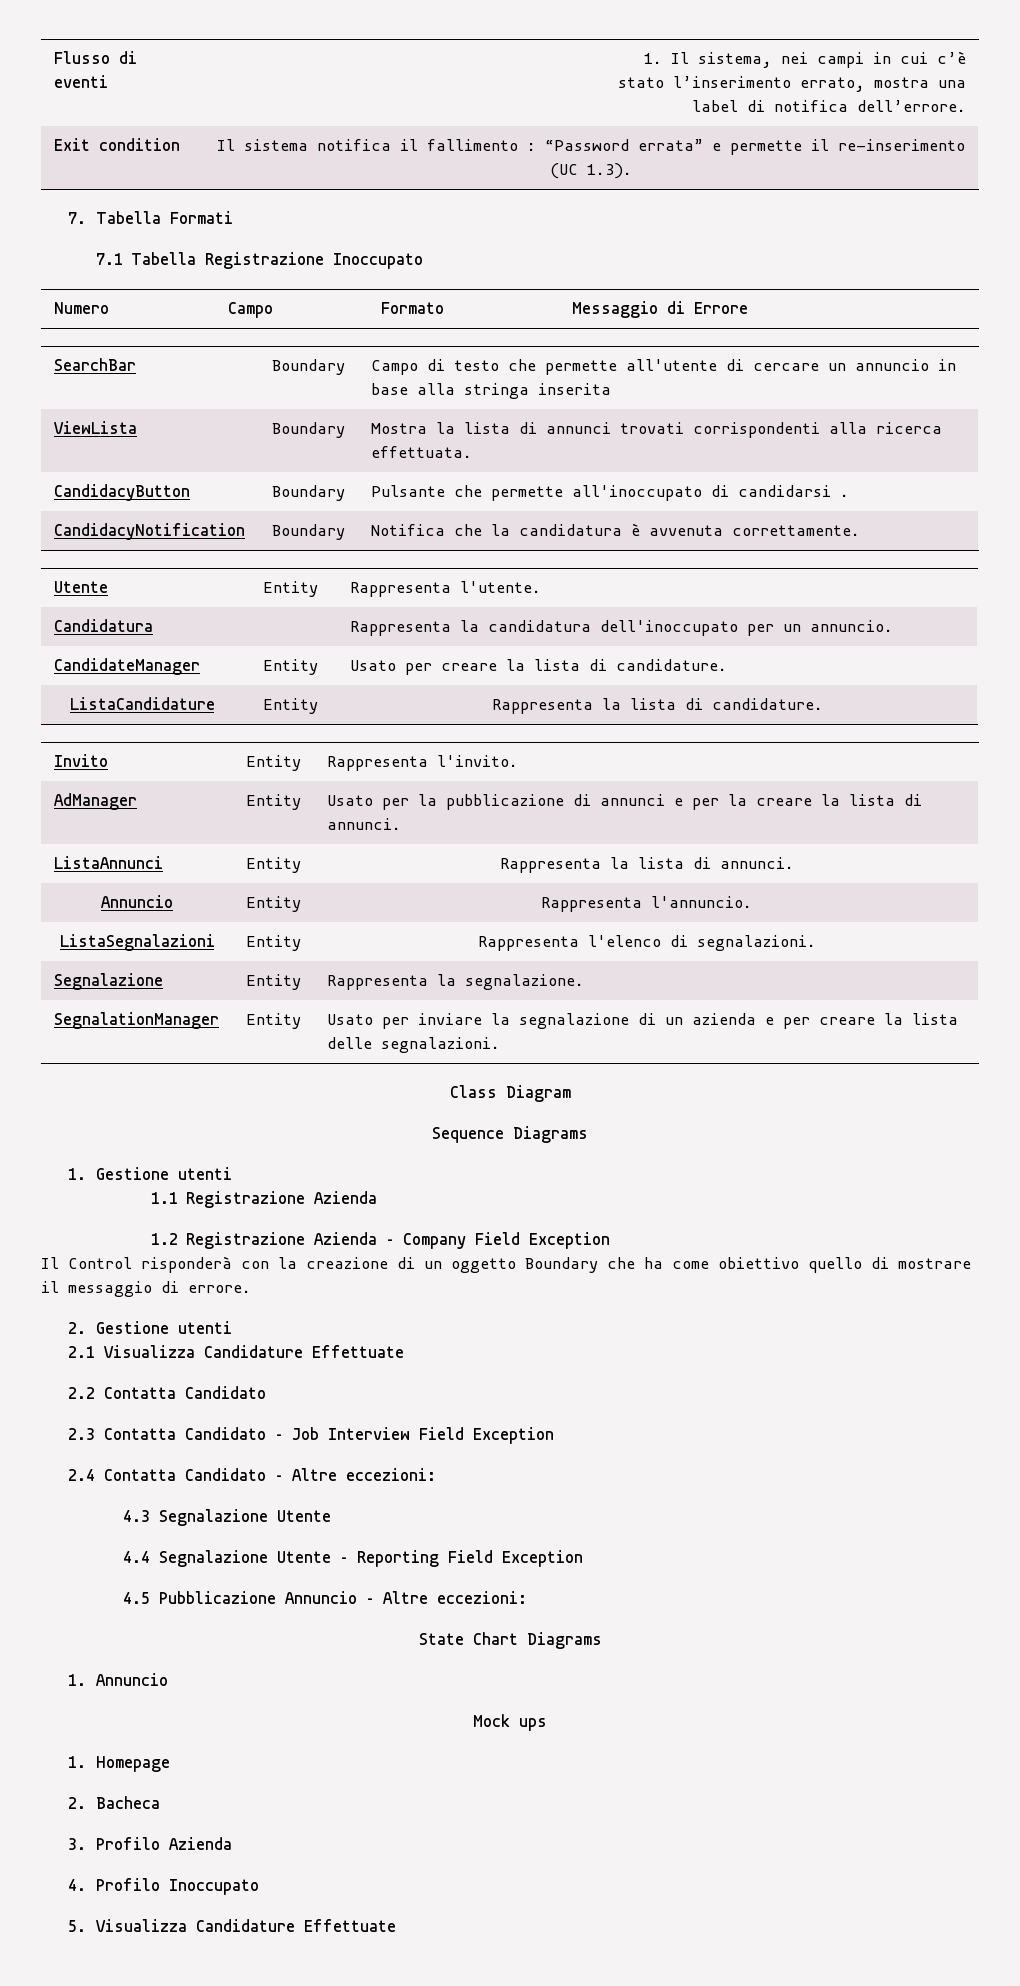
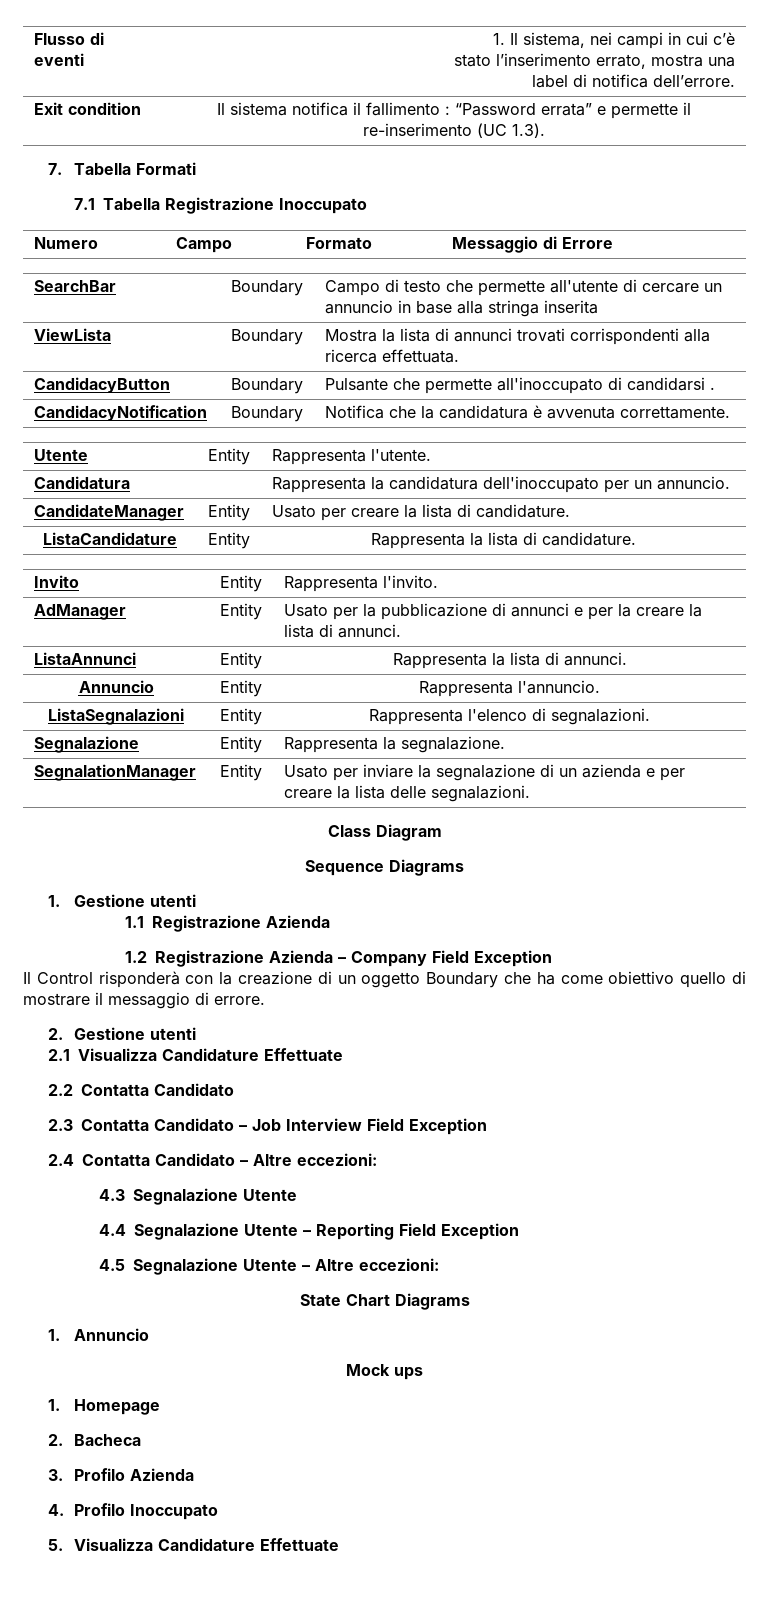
- 4.5 Pubblicazione Annuncio – Altre eccezioni:
+ 4.5 Segnalazione Utente – Altre eccezioni:

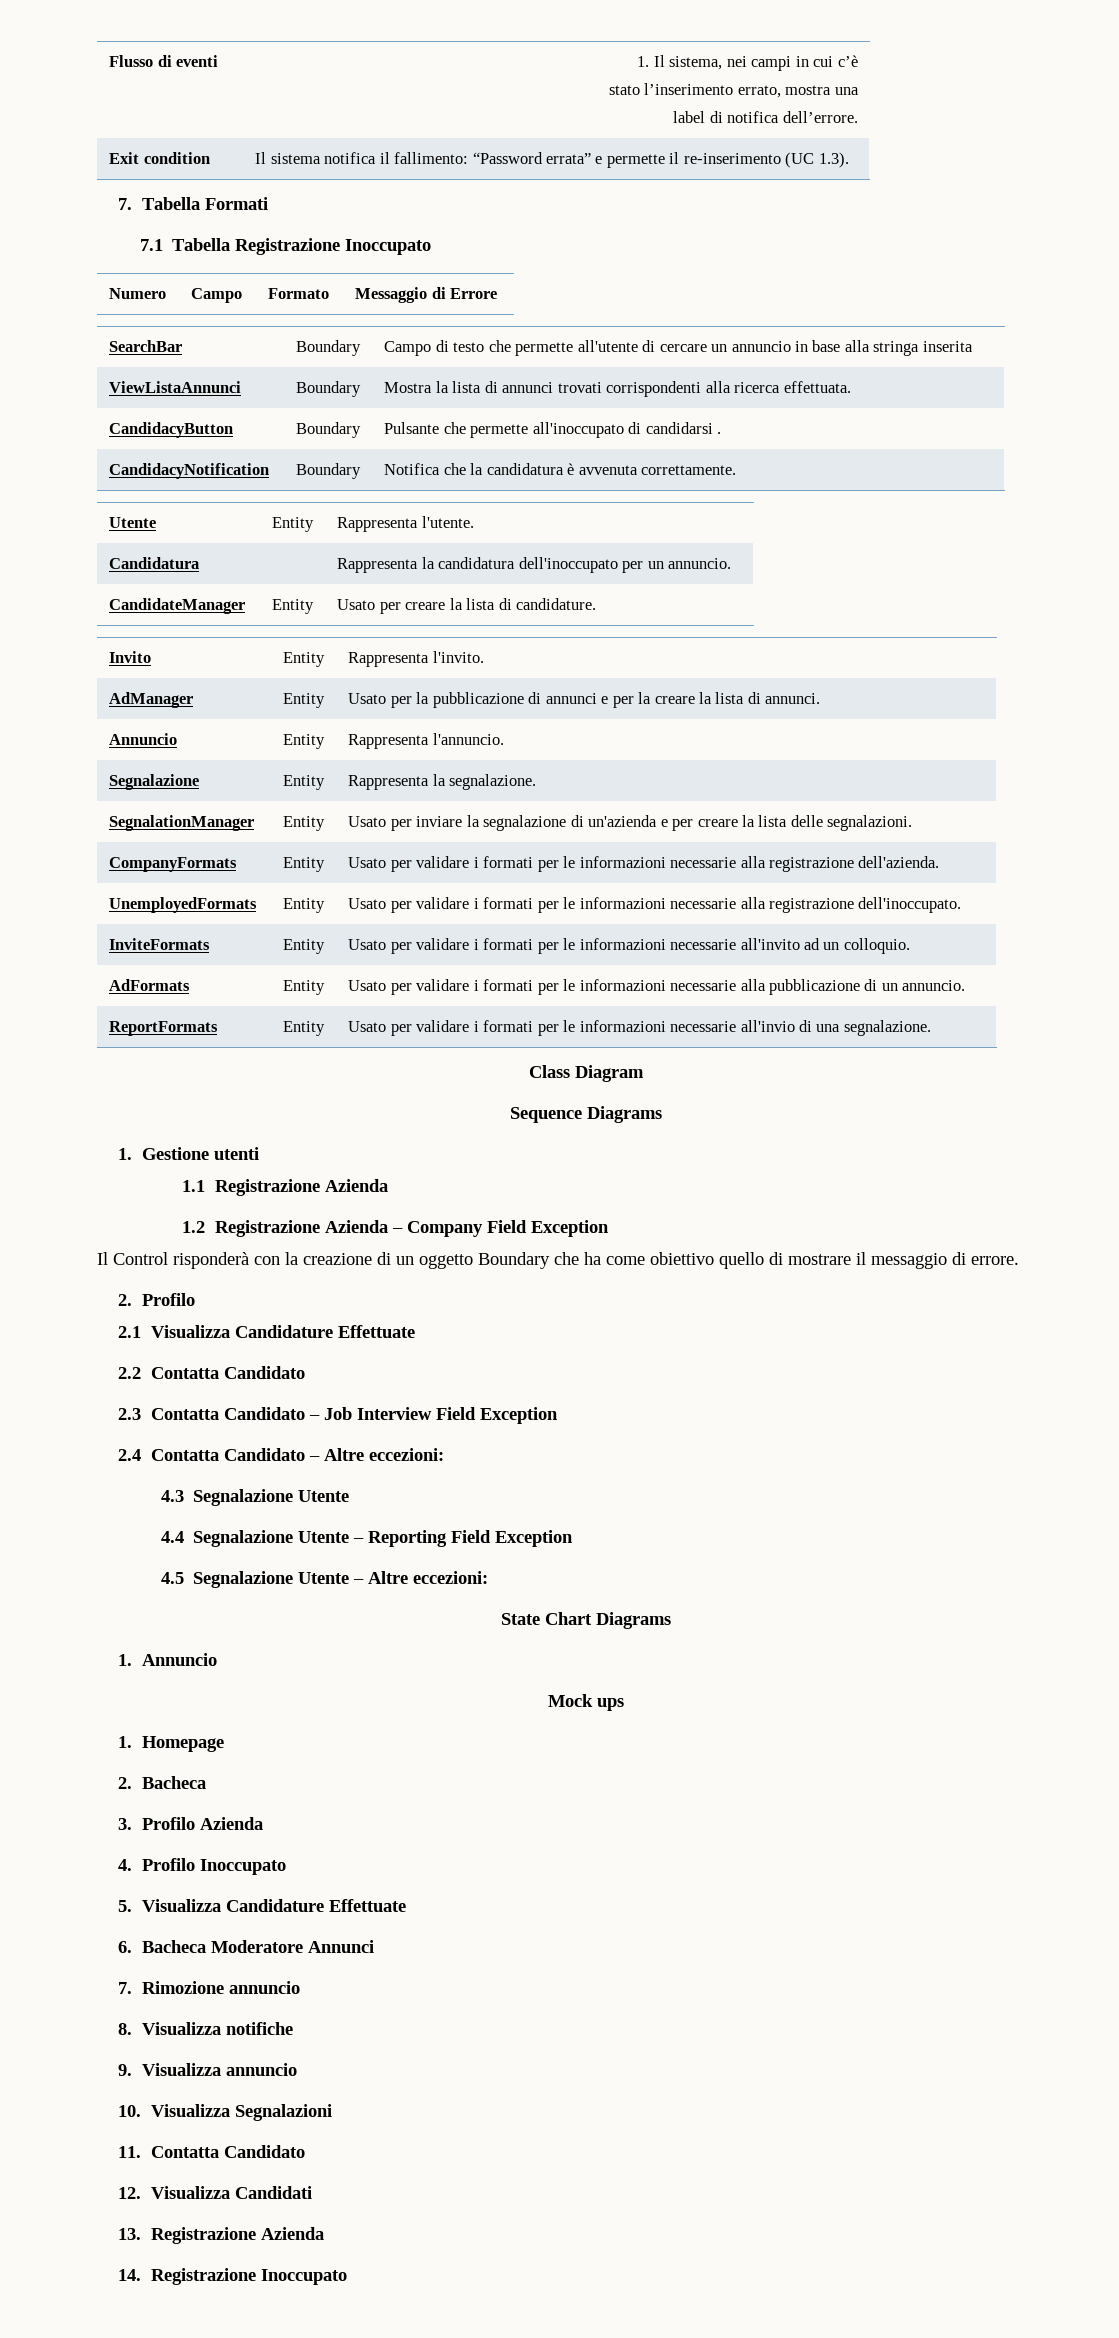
- Exit condition | Il sistema notifica il fallimento : “Password errata” e permette il re-inserimento (UC 1.3).
+ Exit condition | Il sistema notifica il fallimento: “Password errata” e permette il re-inserimento (UC 1.3).
- ViewLista | Boundary | Mostra la lista di annunci trovati corrispondenti alla ricerca effettuata.
+ ViewListaAnnunci | Boundary | Mostra la lista di annunci trovati corrispondenti alla ricerca effettuata.
- ListaCandidature | Entity | Rappresenta la lista di candidature.
- ListaAnnunci | Entity | Rappresenta la lista di annunci.
  Annuncio | Entity | Rappresenta l'annuncio.
- ListaSegnalazioni | Entity | Rappresenta l'elenco di segnalazioni.
- SegnalationManager | Entity | Usato per inviare la segnalazione di un azienda e per creare la lista delle segnalazioni.
+ SegnalationManager | Entity | Usato per inviare la segnalazione di un'azienda e per creare la lista delle segnalazioni.
+ CompanyFormats | Entity | Usato per validare i formati per le informazioni necessarie alla registrazione dell'azienda.
+ UnemployedFormats | Entity | Usato per validare i formati per le informazioni necessarie alla registrazione dell'inoccupato.
+ InviteFormats | Entity | Usato per validare i formati per le informazioni necessarie all'invito ad un colloquio.
+ AdFormats | Entity | Usato per validare i formati per le informazioni necessarie alla pubblicazione di un annuncio.
+ ReportFormats | Entity | Usato per validare i formati per le informazioni necessarie all'invio di una segnalazione.
- 2. Gestione utenti
+ 2. Profilo
+ 6. Bacheca Moderatore Annunci
+ 7. Rimozione annuncio
+ 8. Visualizza notifiche
+ 9. Visualizza annuncio
+ 10. Visualizza Segnalazioni
+ 11. Contatta Candidato
+ 12. Visualizza Candidati
+ 13. Registrazione Azienda
+ 14. Registrazione Inoccupato

